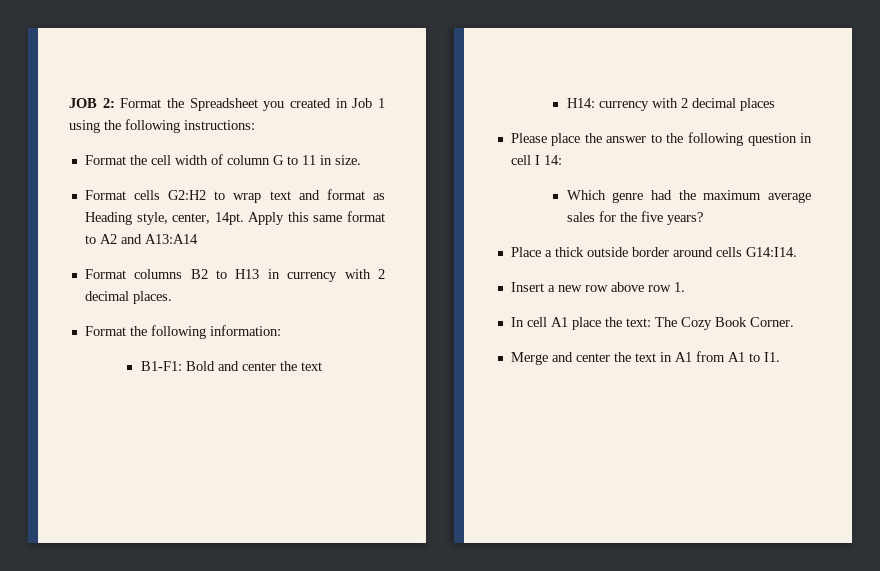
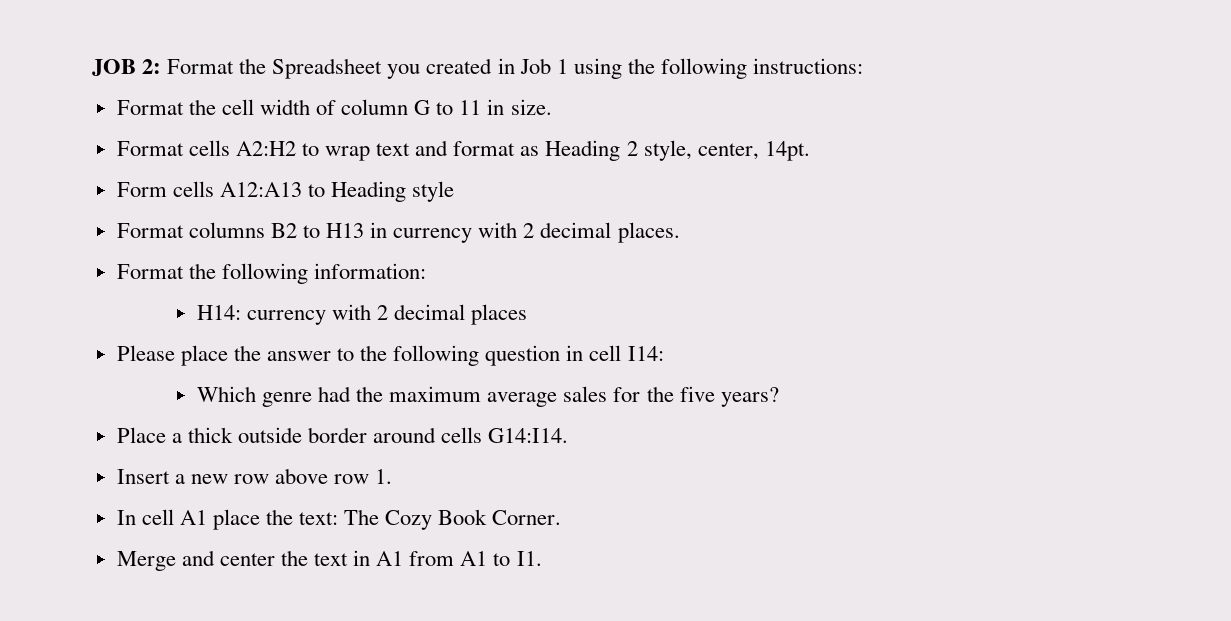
- Format cells G2:H2 to wrap text and format as Heading style, center, 14pt. Apply this same format to A2 and A13:A14
+ Format cells A2:H2 to wrap text and format as Heading 2 style, center, 14pt.
+ Form cells A12:A13 to Heading style
- B1-F1: Bold and center the text
- Please place the answer to the following question in cell I 14:
+ Please place the answer to the following question in cell I14:

